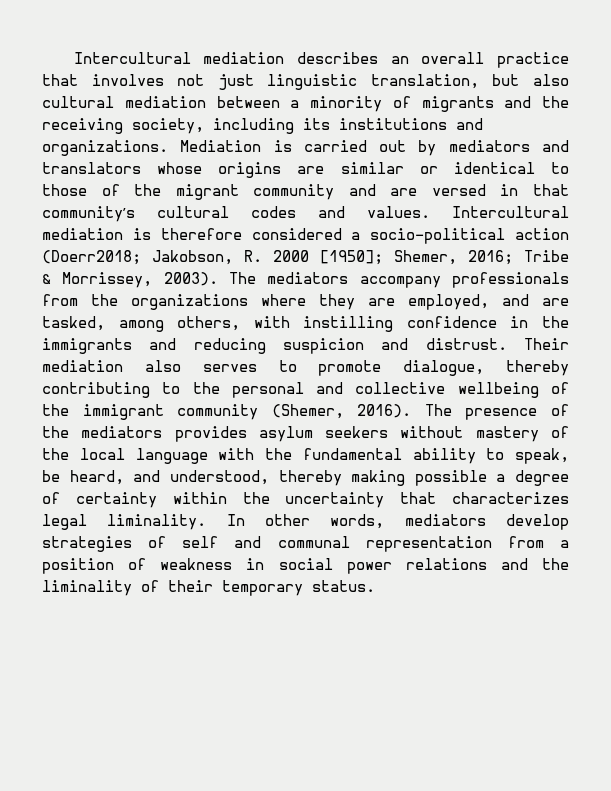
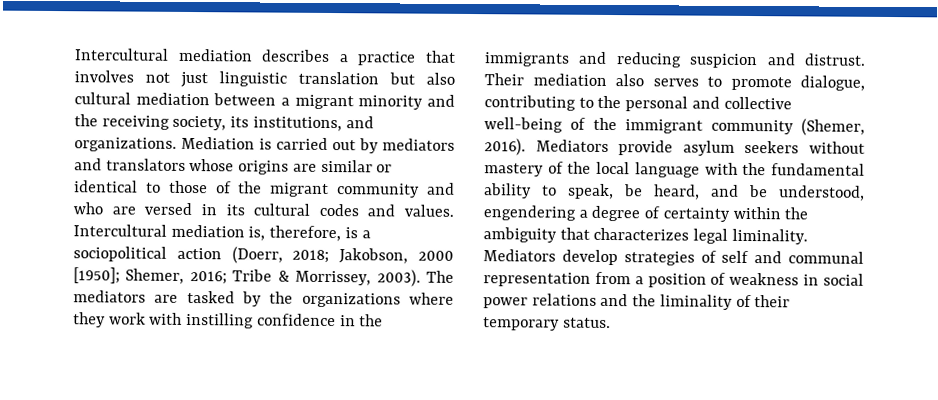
- Intercultural mediation describes an overall practice that involves not just linguistic translation, but also cultural mediation between a minority of migrants and the receiving society, including its institutions and organizations.
+ Intercultural mediation describes a practice that involves not just linguistic translation but also cultural mediation between a migrant minority and the receiving society, its institutions, and organizations.
- Mediation is carried out by mediators and translators whose origins are similar or identical to those of the migrant community and are versed in that community’s cultural codes and values.
+ Mediation is carried out by mediators and translators whose origins are similar or identical to those of the migrant community and who are versed in its cultural codes and values.
- Intercultural mediation is therefore considered a socio-political action (Doerr2018; Jakobson, R. 2000 [1950]; Shemer, 2016; Tribe & Morrissey, 2003).
+ Intercultural mediation is, therefore, is a sociopolitical action (Doerr, 2018; Jakobson, 2000 [1950]; Shemer, 2016; Tribe & Morrissey, 2003).
- The mediators accompany professionals from the organizations where they are employed, and are tasked, among others, with instilling confidence in the immigrants and reducing suspicion and distrust.
+ The mediators are tasked by the organizations where they work with instilling confidence in the immigrants and reducing suspicion and distrust.
- Their mediation also serves to promote dialogue, thereby contributing to the personal and collective wellbeing of the immigrant community (Shemer, 2016).
+ Their mediation also serves to promote dialogue, contributing to the personal and collective well-being of the immigrant community (Shemer, 2016).
- The presence of the mediators provides asylum seekers without mastery of the local language with the fundamental ability to speak, be heard, and understood, thereby making possible a degree of certainty within the uncertainty that characterizes legal liminality.
+ Mediators provide asylum seekers without mastery of the local language with the fundamental ability to speak, be heard, and be understood, engendering a degree of certainty within the ambiguity that characterizes legal liminality.
- In other words, mediators develop strategies of self and communal representation from a position of weakness in social power relations and the liminality of their temporary status.
+ Mediators develop strategies of self and communal representation from a position of weakness in social power relations and the liminality of their temporary status.

